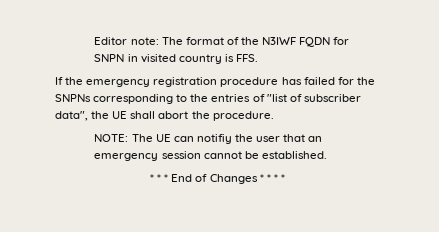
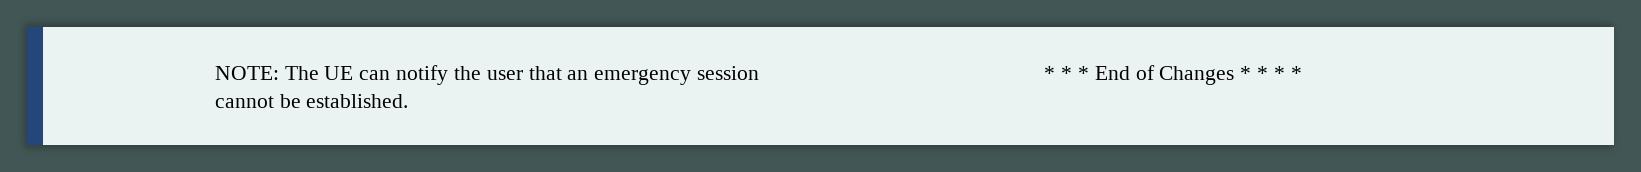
- Editor note: The format of the N3IWF FQDN for SNPN in visited country is FFS.
- If the emergency registration procedure has failed for the SNPNs corresponding to the entries of "list of subscriber data", the UE shall abort the procedure.
- NOTE: The UE can notifiy the user that an emergency session cannot be established.
+ NOTE: The UE can notify the user that an emergency session cannot be established.

